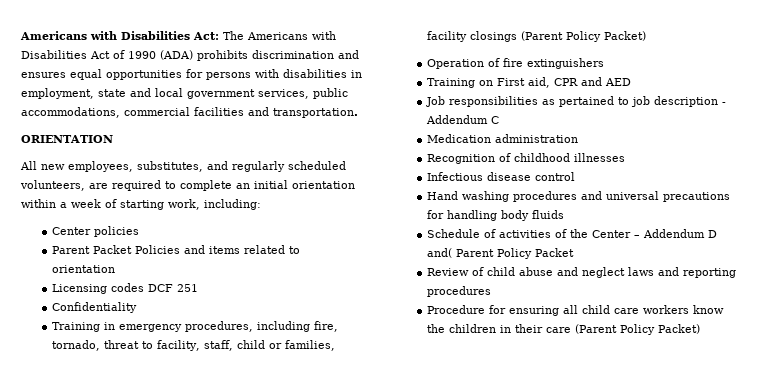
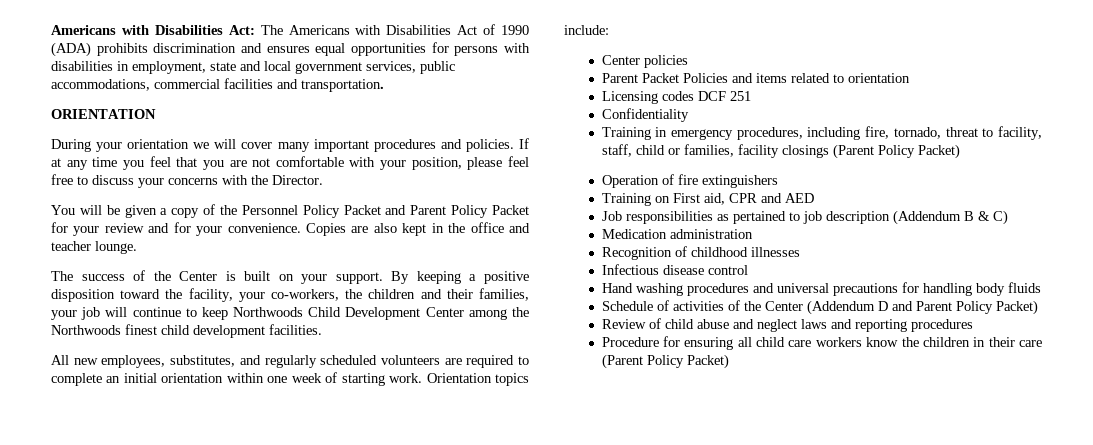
+ During your orientation we will cover many important procedures and policies. If at any time you feel that you are not comfortable with your position, please feel free to discuss your concerns with the Director.
+ You will be given a copy of the Personnel Policy Packet and Parent Policy Packet for your review and for your convenience. Copies are also kept in the office and teacher lounge.
+ The success of the Center is built on your support. By keeping a positive disposition toward the facility, your co-workers, the children and their families, your job will continue to keep Northwoods Child Development Center among the Northwoods finest child development facilities.
- All new employees, substitutes, and regularly scheduled volunteers, are required to complete an initial orientation within a week of starting work, including:
+ All new employees, substitutes, and regularly scheduled volunteers are required to complete an initial orientation within one week of starting work. Orientation topics include:
- Job responsibilities as pertained to job description - Addendum C
+ Job responsibilities as pertained to job description (Addendum B & C)
- Schedule of activities of the Center – Addendum D and( Parent Policy Packet
+ Schedule of activities of the Center (Addendum D and Parent Policy Packet)

